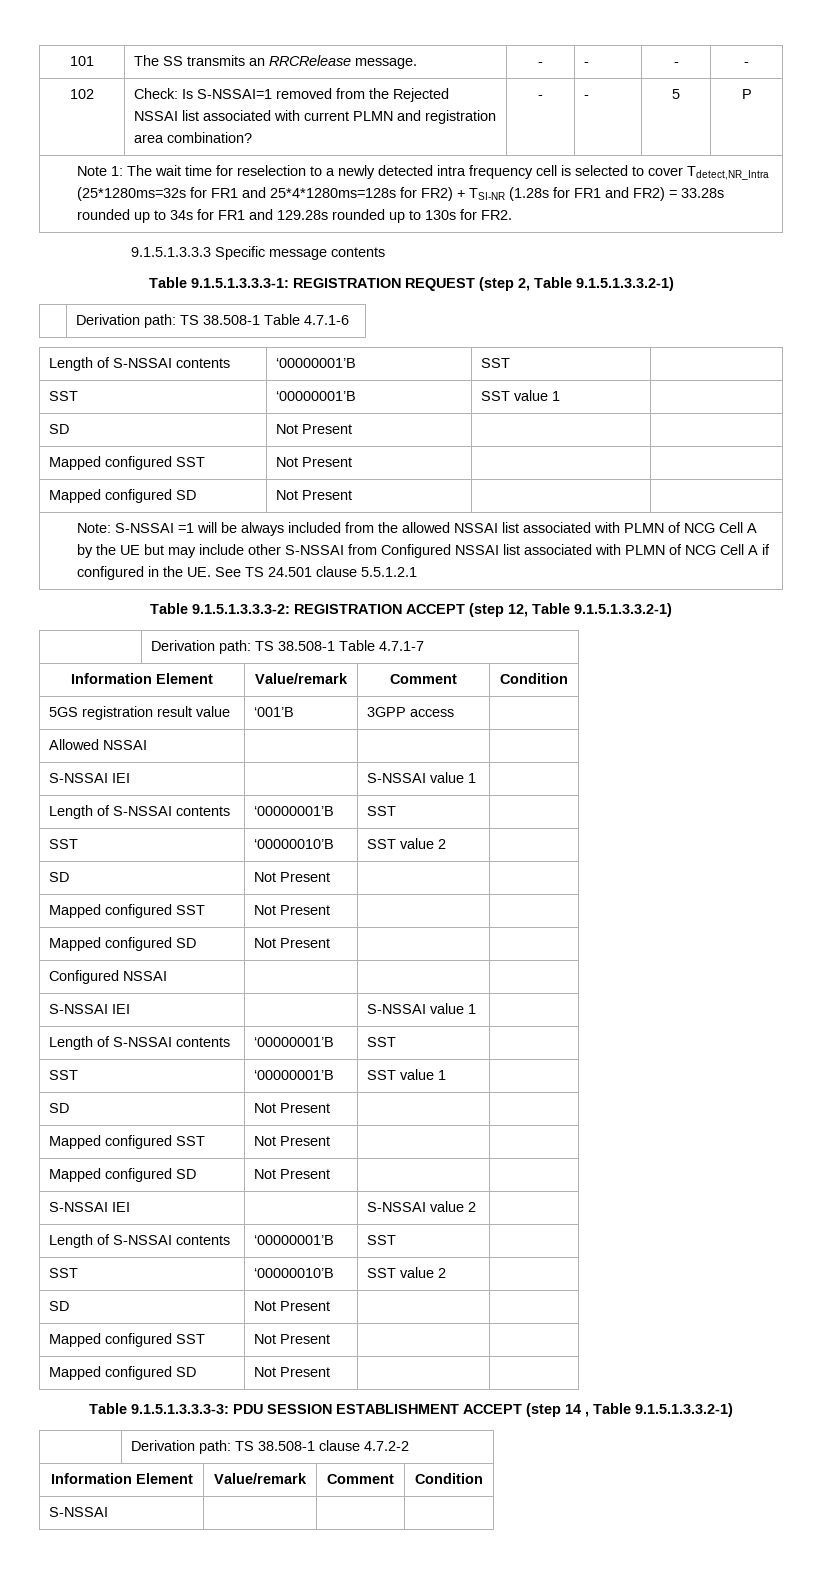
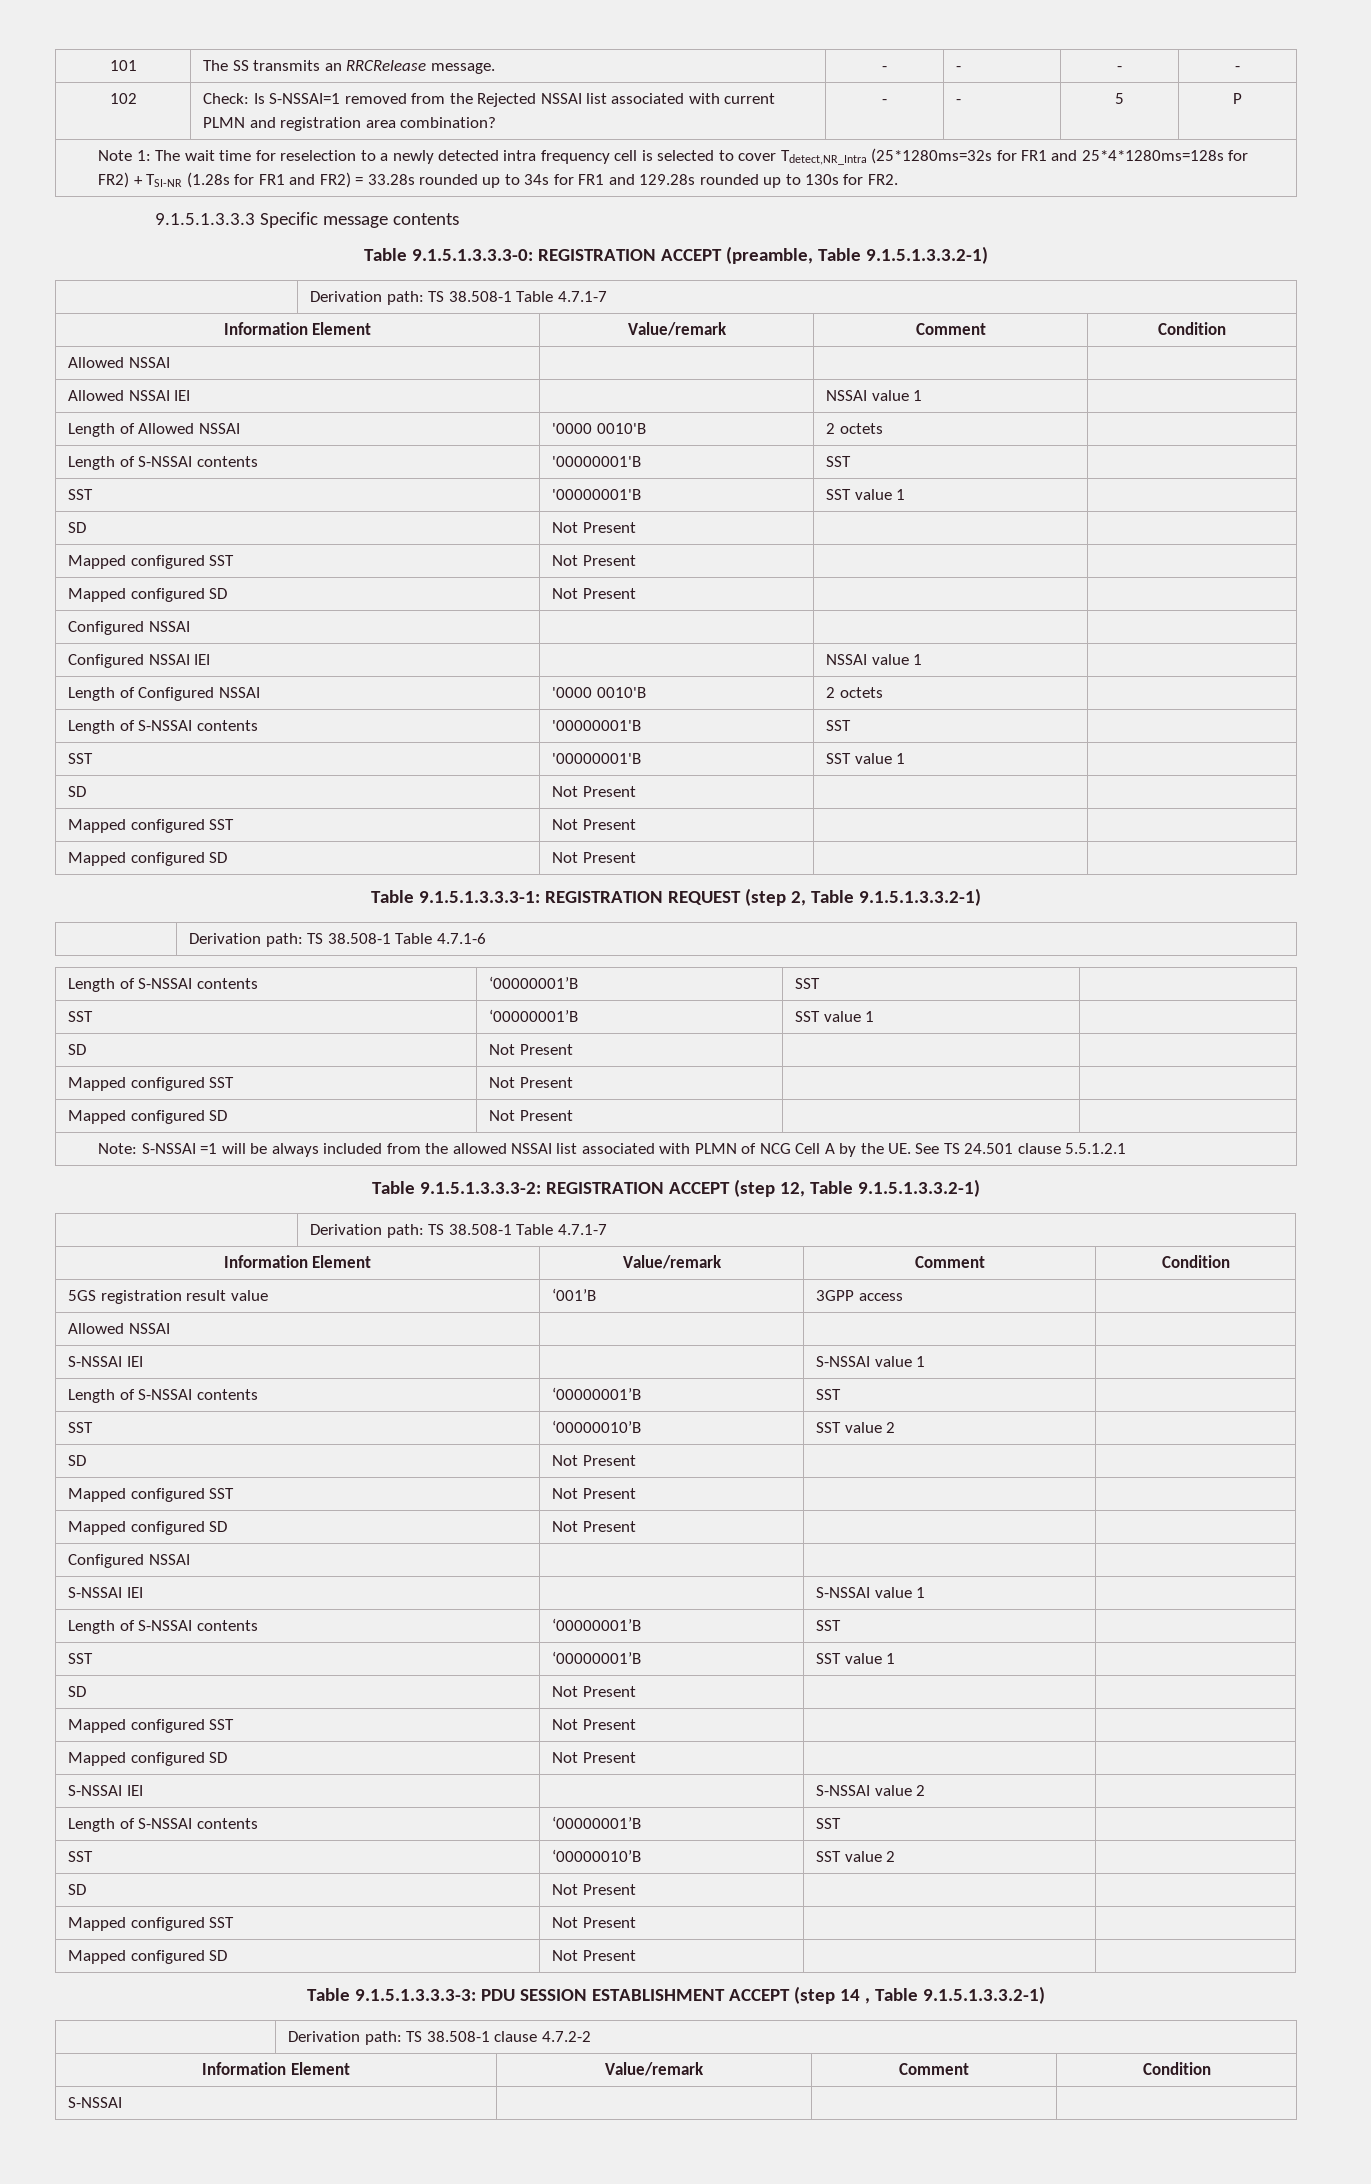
+ Table 9.1.5.1.3.3.3-0: REGISTRATION ACCEPT (preamble, Table 9.1.5.1.3.3.2-1)
+ | Derivation path: TS 38.508-1 Table 4.7.1-7
+ Information Element | Value/remark | Comment | Condition
+ Allowed NSSAI | | |
+ Allowed NSSAI IEI | | NSSAI value 1 |
+ Length of Allowed NSSAI | '0000 0010'B | 2 octets |
+ Length of S-NSSAI contents | '00000001'B | SST |
+ SST | '00000001'B | SST value 1 |
+ SD | Not Present | |
+ Mapped configured SST | Not Present | |
+ Mapped configured SD | Not Present | |
+ Configured NSSAI | | |
+ Configured NSSAI IEI | | NSSAI value 1 |
+ Length of Configured NSSAI | '0000 0010'B | 2 octets |
+ Length of S-NSSAI contents | '00000001'B | SST |
+ SST | '00000001'B | SST value 1 |
+ SD | Not Present | |
+ Mapped configured SST | Not Present | |
+ Mapped configured SD | Not Present | |
- Note: S-NSSAI =1 will be always included from the allowed NSSAI list associated with PLMN of NCG Cell A by the UE but may include other S-NSSAI from Configured NSSAI list associated with PLMN of NCG Cell A if configured in the UE. See TS 24.501 clause 5.5.1.2.1
+ Note: S-NSSAI =1 will be always included from the allowed NSSAI list associated with PLMN of NCG Cell A by the UE. See TS 24.501 clause 5.5.1.2.1

